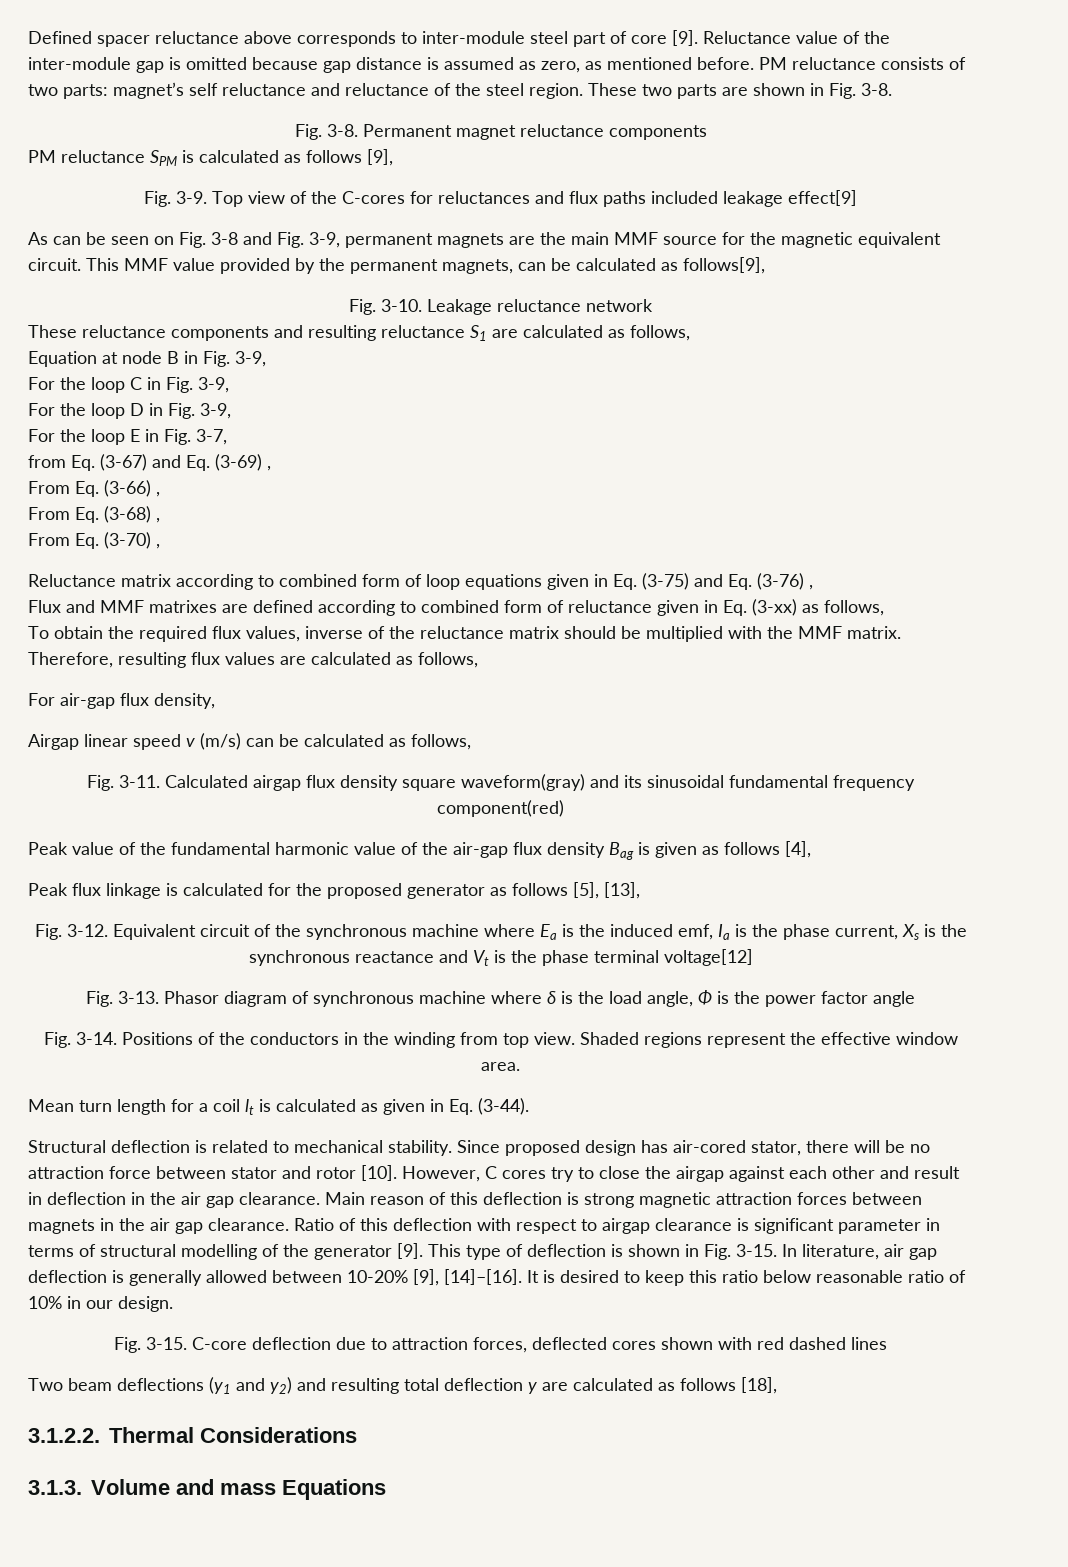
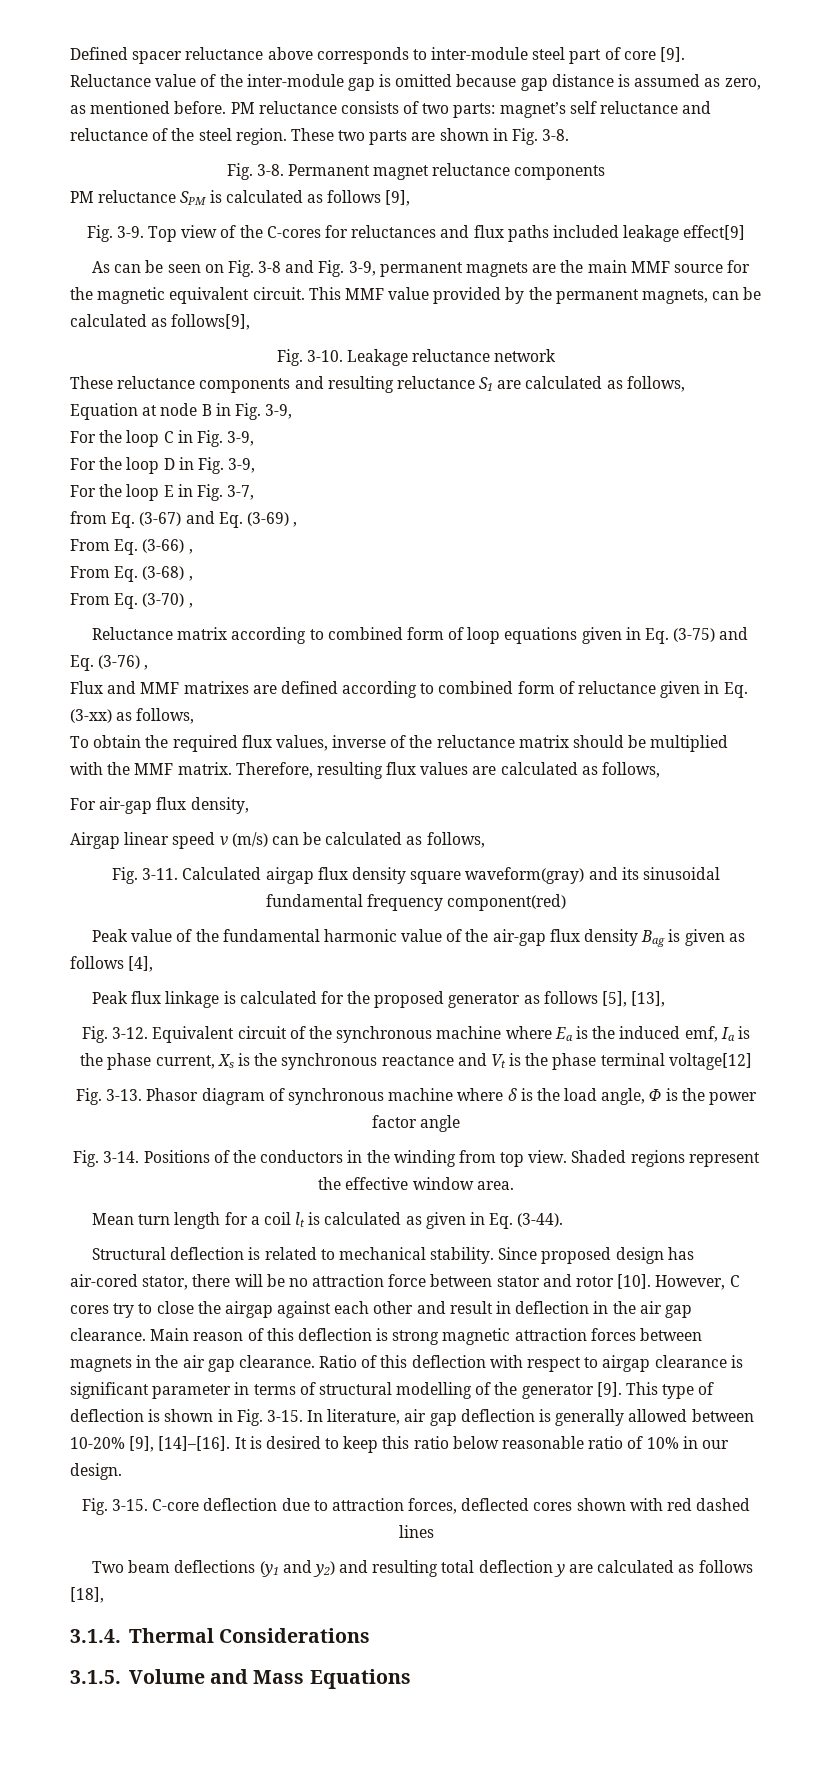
- 3.1.2.2. Thermal Considerations
+ 3.1.4. Thermal Considerations
- 3.1.3. Volume and mass Equations
+ 3.1.5. Volume and Mass Equations

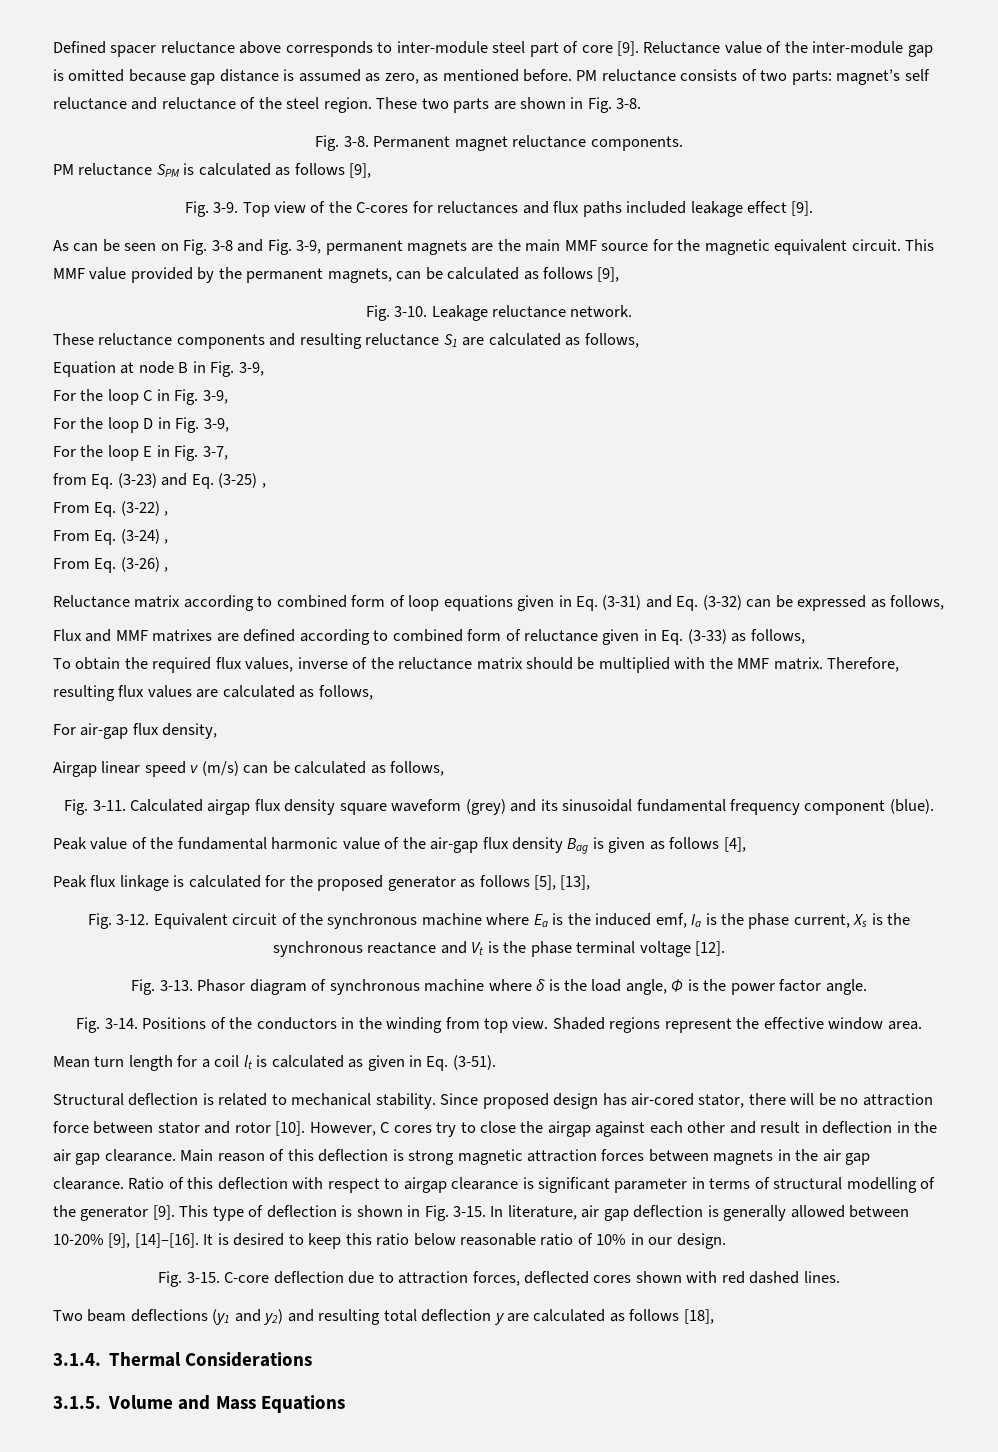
- Permanent magnet reluctance components
+ Permanent magnet reluctance components.
- Top view of the C-cores for reluctances and flux paths included leakage effect[9]
+ Top view of the C-cores for reluctances and flux paths included leakage effect [9].
- This MMF value provided by the permanent magnets, can be calculated as follows[9],
+ This MMF value provided by the permanent magnets, can be calculated as follows [9],
- Leakage reluctance network
+ Leakage reluctance network.
- from Eq. (3-67) and Eq. (3-69) ,
- From Eq. (3-66) ,
- From Eq. (3-68) ,
- From Eq. (3-70) ,
+ from Eq. (3-23) and Eq. (3-25) ,
+ From Eq. (3-22) ,
+ From Eq. (3-24) ,
+ From Eq. (3-26) ,
- Reluctance matrix according to combined form of loop equations given in Eq. (3-75) and Eq. (3-76) ,
+ Reluctance matrix according to combined form of loop equations given in Eq. (3-31) and Eq. (3-32) can be expressed as follows,
- Flux and MMF matrixes are defined according to combined form of reluctance given in Eq. (3-xx) as follows,
+ Flux and MMF matrixes are defined according to combined form of reluctance given in Eq. (3-33) as follows,
- Calculated airgap flux density square waveform(gray) and its sinusoidal fundamental frequency component(red)
+ Calculated airgap flux density square waveform (grey) and its sinusoidal fundamental frequency component (blue).
- Equivalent circuit of the synchronous machine where Ea is the induced emf, Ia is the phase current, Xs is the synchronous reactance and Vt is the phase terminal voltage[12]
+ Equivalent circuit of the synchronous machine where Ea is the induced emf, Ia is the phase current, Xs is the synchronous reactance and Vt is the phase terminal voltage [12].
- Phasor diagram of synchronous machine where δ is the load angle, Φ is the power factor angle
+ Phasor diagram of synchronous machine where δ is the load angle, Φ is the power factor angle.
- Mean turn length for a coil lt is calculated as given in Eq. (3-44).
+ Mean turn length for a coil lt is calculated as given in Eq. (3-51).
- C-core deflection due to attraction forces, deflected cores shown with red dashed lines
+ C-core deflection due to attraction forces, deflected cores shown with red dashed lines.

